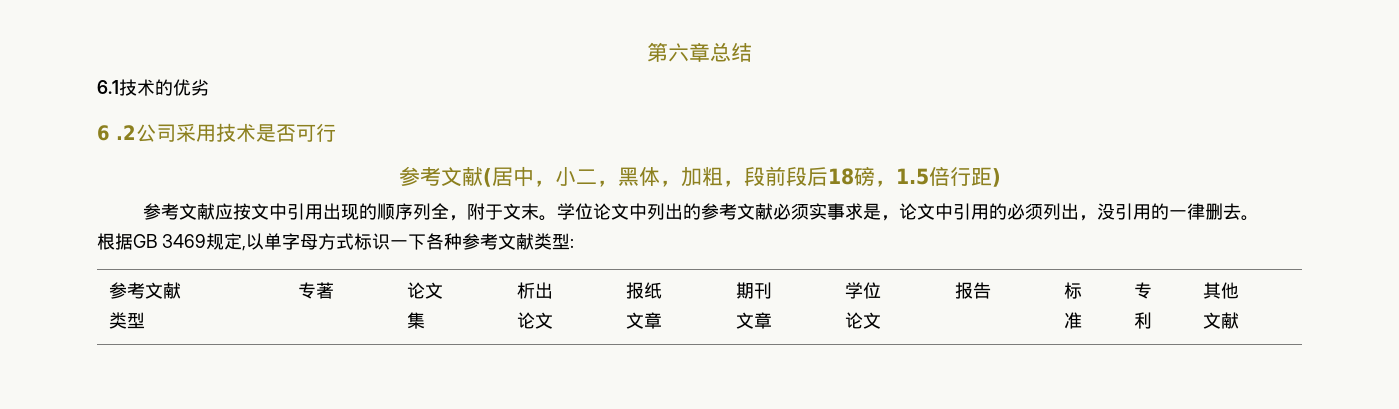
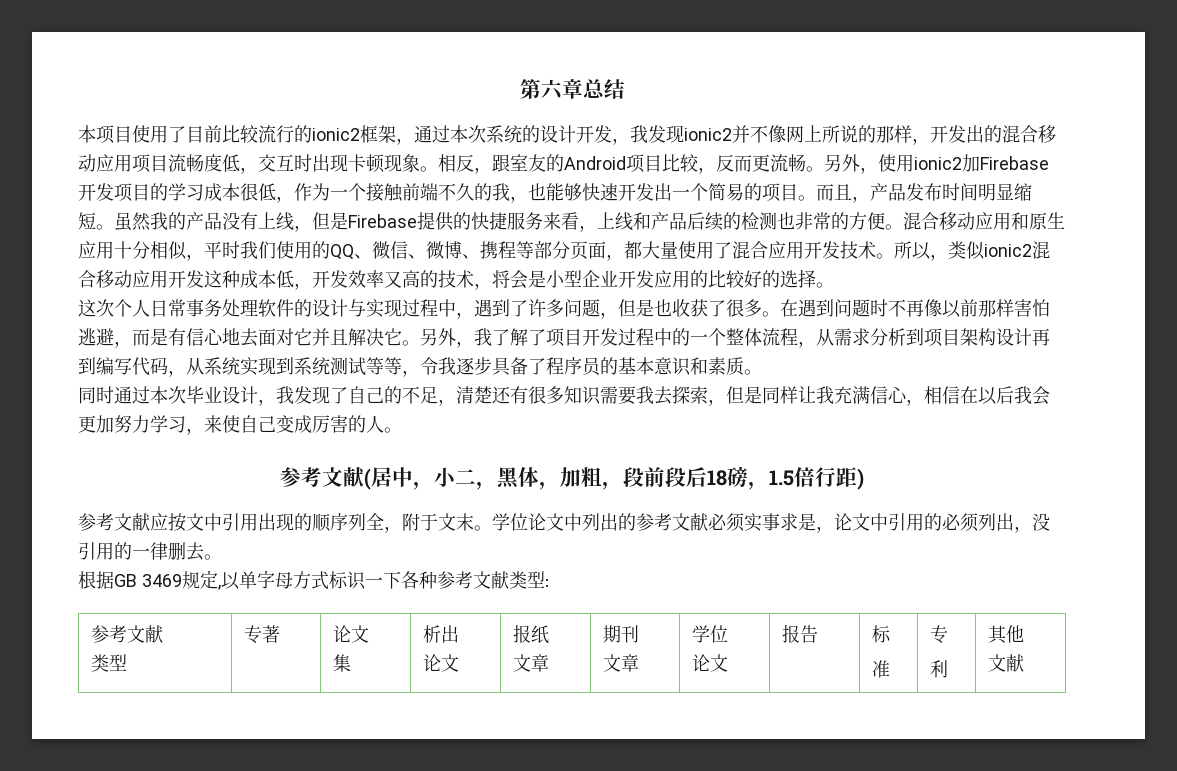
- 6.1技术的优劣
- 6 .2公司采用技术是否可行
+ 本项目使用了目前比较流行的ionic2框架，通过本次系统的设计开发，我发现ionic2并不像网上所说的那样，开发出的混合移动应用项目流畅度低，交互时出现卡顿现象。相反，跟室友的Android项目比较，反而更流畅。另外，使用ionic2加Firebase开发项目的学习成本很低，作为一个接触前端不久的我，也能够快速开发出一个简易的项目。而且，产品发布时间明显缩短。虽然我的产品没有上线，但是Firebase提供的快捷服务来看，上线和产品后续的检测也非常的方便。混合移动应用和原生应用十分相似，平时我们使用的QQ、微信、微博、携程等部分页面，都大量使用了混合应用开发技术。所以，类似ionic2混合移动应用开发这种成本低，开发效率又高的技术，将会是小型企业开发应用的比较好的选择。
+ 这次个人日常事务处理软件的设计与实现过程中，遇到了许多问题，但是也收获了很多。在遇到问题时不再像以前那样害怕逃避，而是有信心地去面对它并且解决它。另外，我了解了项目开发过程中的一个整体流程，从需求分析到项目架构设计再到编写代码，从系统实现到系统测试等等，令我逐步具备了程序员的基本意识和素质。
+ 同时通过本次毕业设计，我发现了自己的不足，清楚还有很多知识需要我去探索，但是同样让我充满信心，相信在以后我会更加努力学习，来使自己变成厉害的人。

